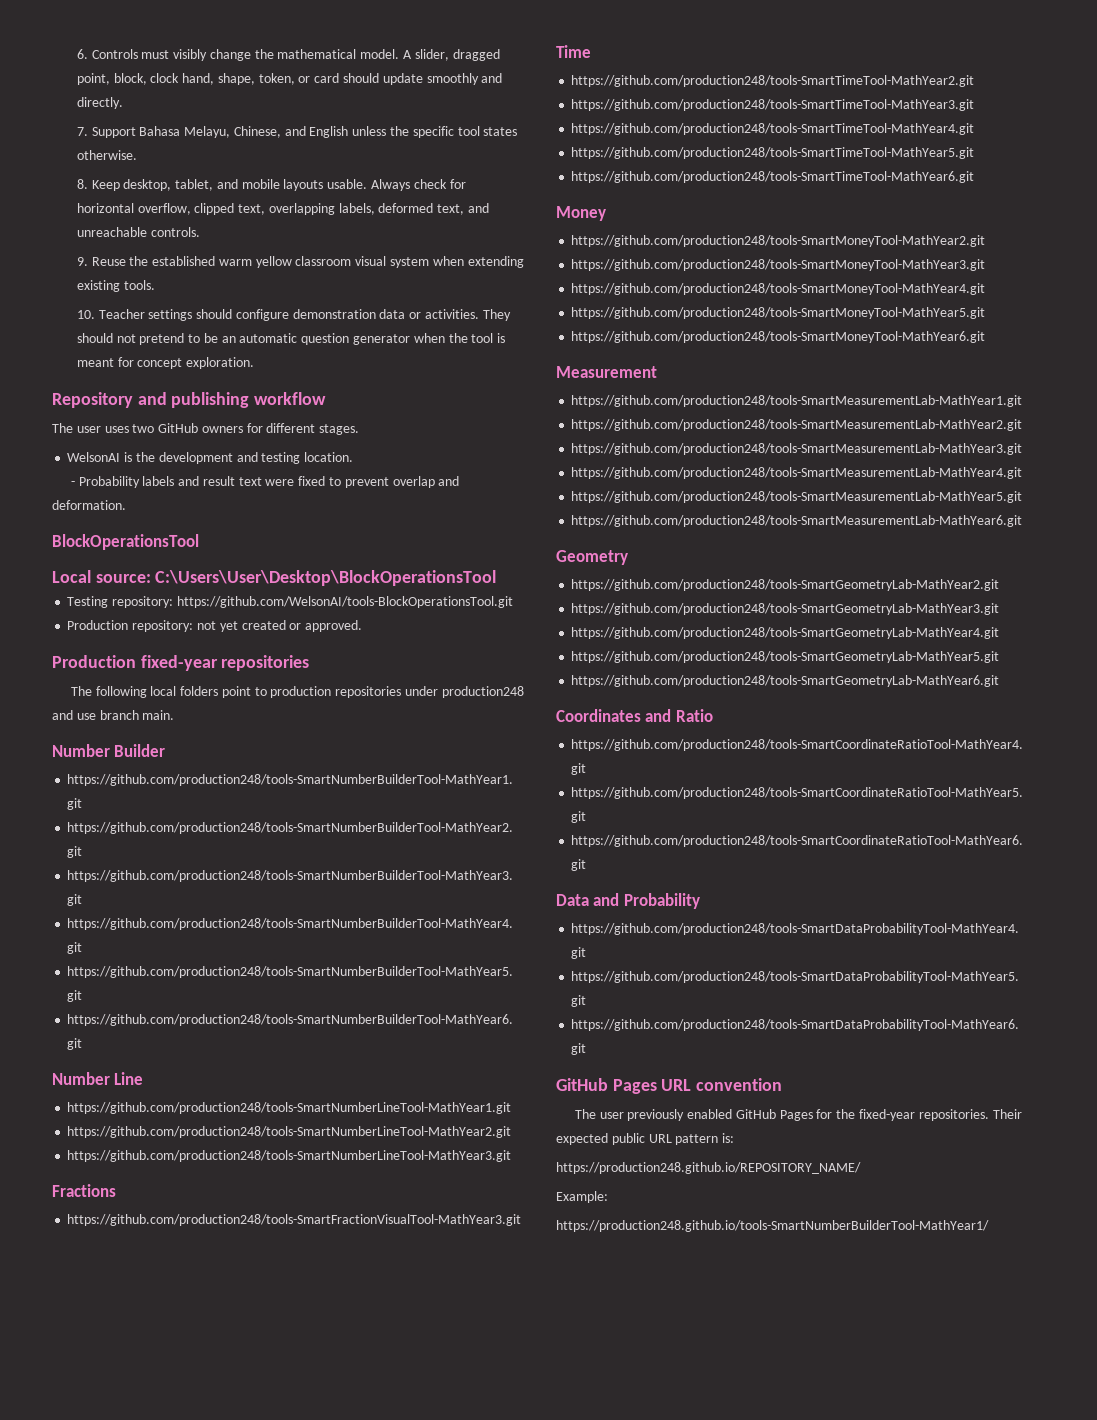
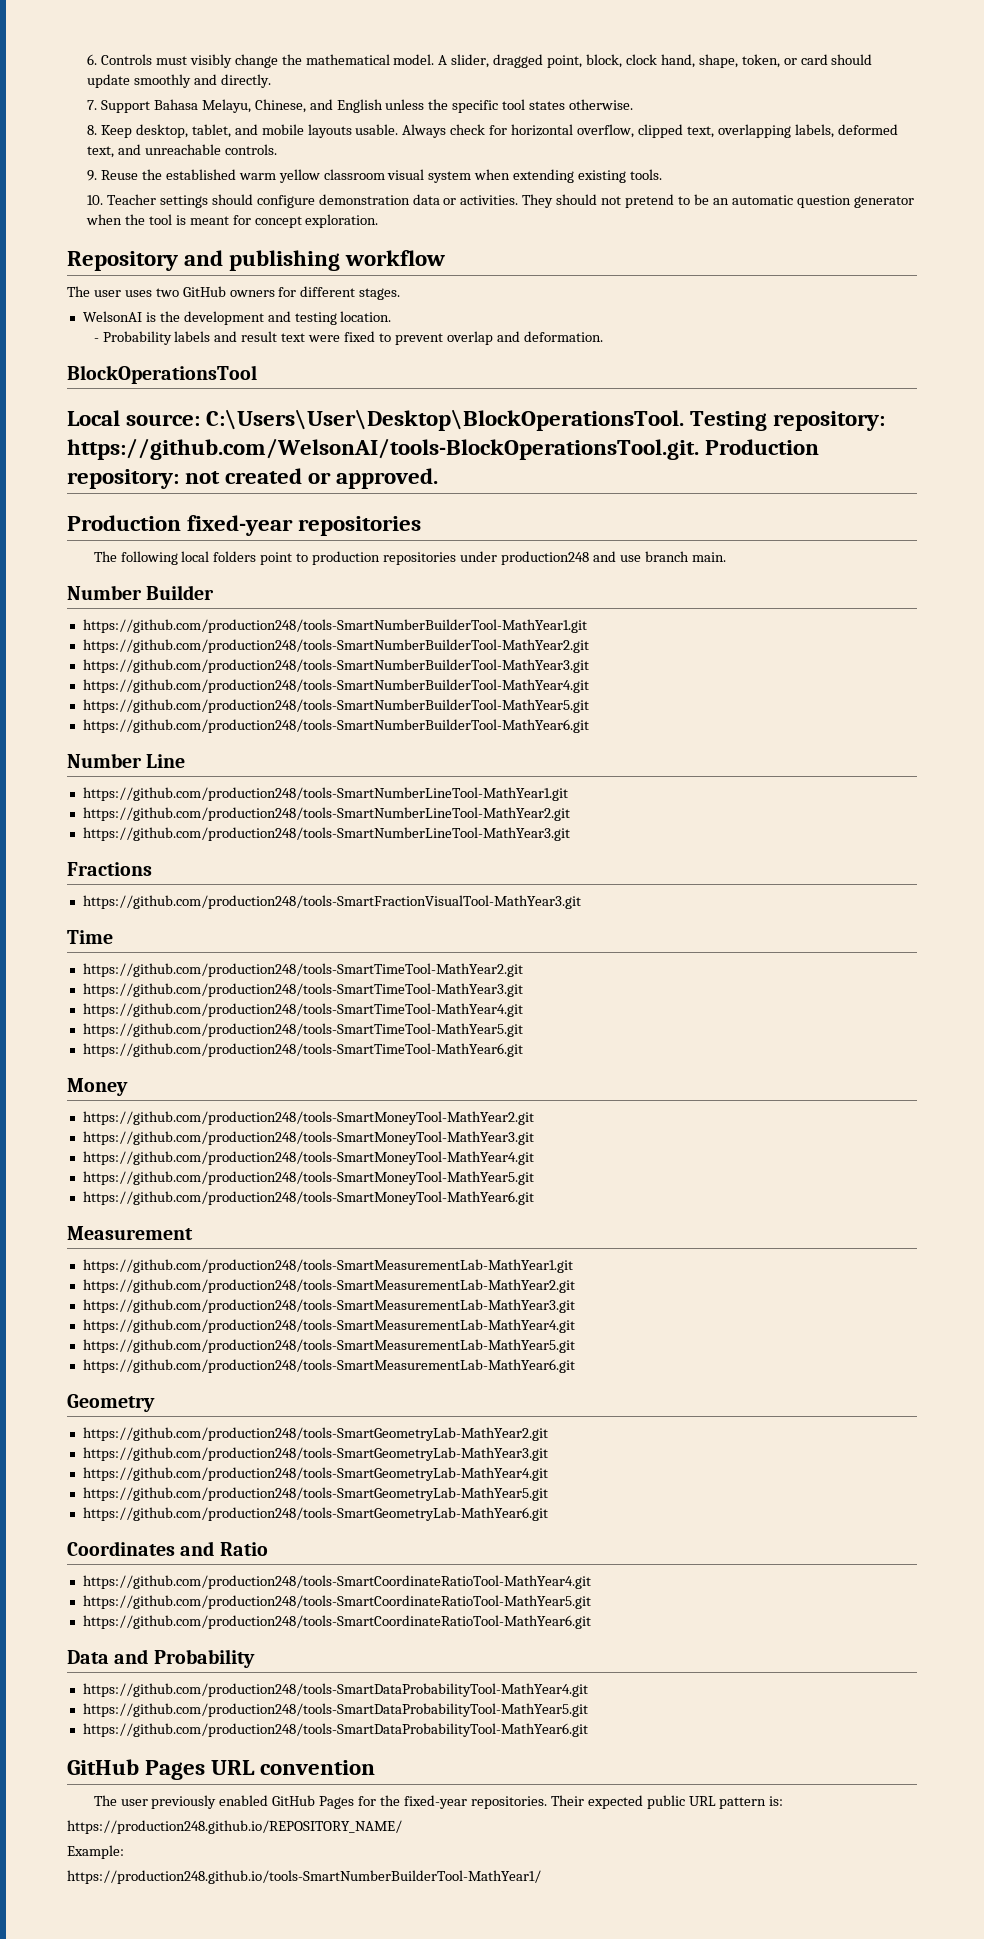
- Local source: C:\Users\User\Desktop\BlockOperationsTool
- Testing repository: https://github.com/WelsonAI/tools-BlockOperationsTool.git
- Production repository: not yet created or approved.
+ Local source: C:\Users\User\Desktop\BlockOperationsTool. Testing repository: https://github.com/WelsonAI/tools-BlockOperationsTool.git. Production repository: not created or approved.

